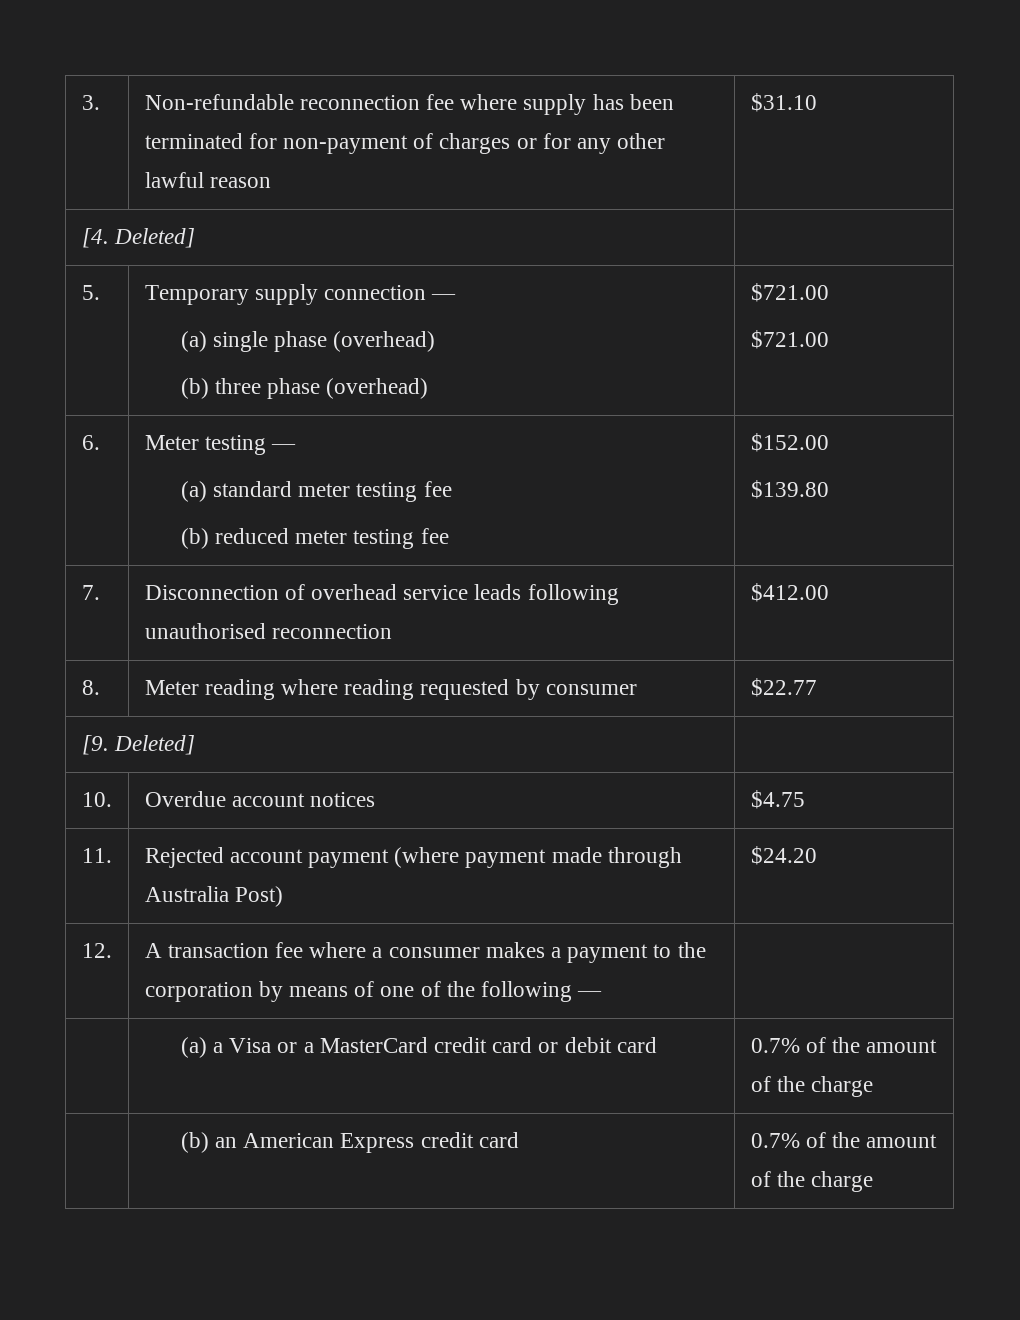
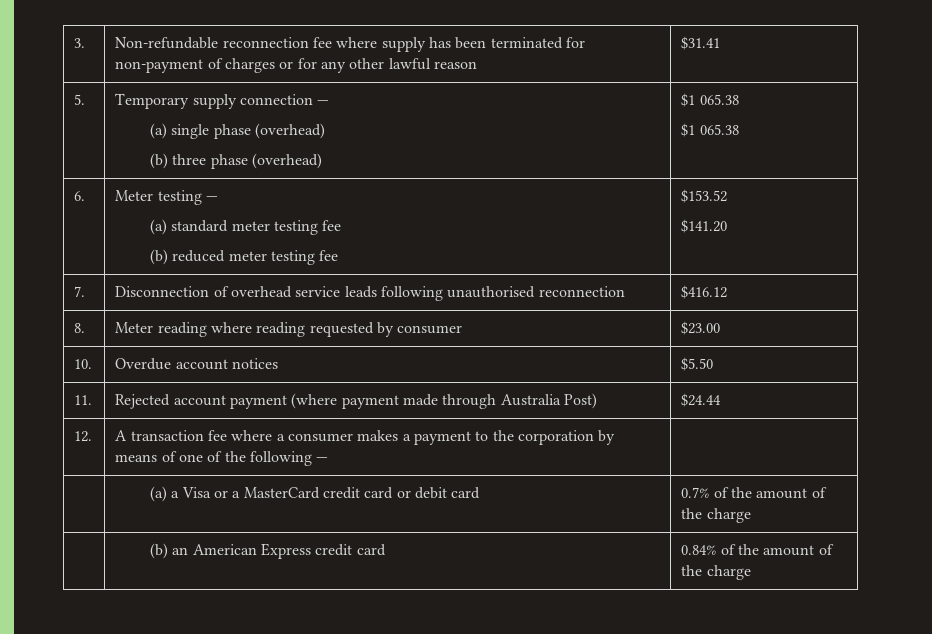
- 3. | Non-refundable reconnection fee where supply has been terminated for non-payment of charges or for any other lawful reason | $31.10
- [4. Deleted] |
+ 3. | Non-refundable reconnection fee where supply has been terminated for non-payment of charges or for any other lawful reason | $31.41
  5. | Temporary supply connection —
  (a) single phase (overhead)
- (b) three phase (overhead) | $721.00
- $721.00
+ (b) three phase (overhead) | $1 065.38
+ $1 065.38
  6. | Meter testing —
  (a) standard meter testing fee
- (b) reduced meter testing fee | $152.00
- $139.80
+ (b) reduced meter testing fee | $153.52
+ $141.20
- 7. | Disconnection of overhead service leads following unauthorised reconnection | $412.00
+ 7. | Disconnection of overhead service leads following unauthorised reconnection | $416.12
- 8. | Meter reading where reading requested by consumer | $22.77
- [9. Deleted] |
+ 8. | Meter reading where reading requested by consumer | $23.00
- 10. | Overdue account notices | $4.75
+ 10. | Overdue account notices | $5.50
- 11. | Rejected account payment (where payment made through Australia Post) | $24.20
+ 11. | Rejected account payment (where payment made through Australia Post) | $24.44
- | (b) an American Express credit card | 0.7% of the amount of the charge
+ | (b) an American Express credit card | 0.84% of the amount of the charge

